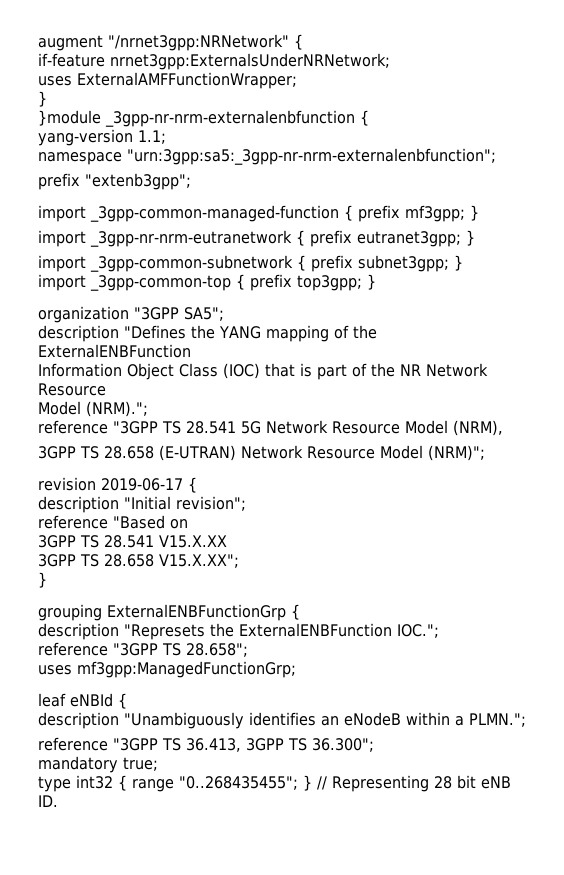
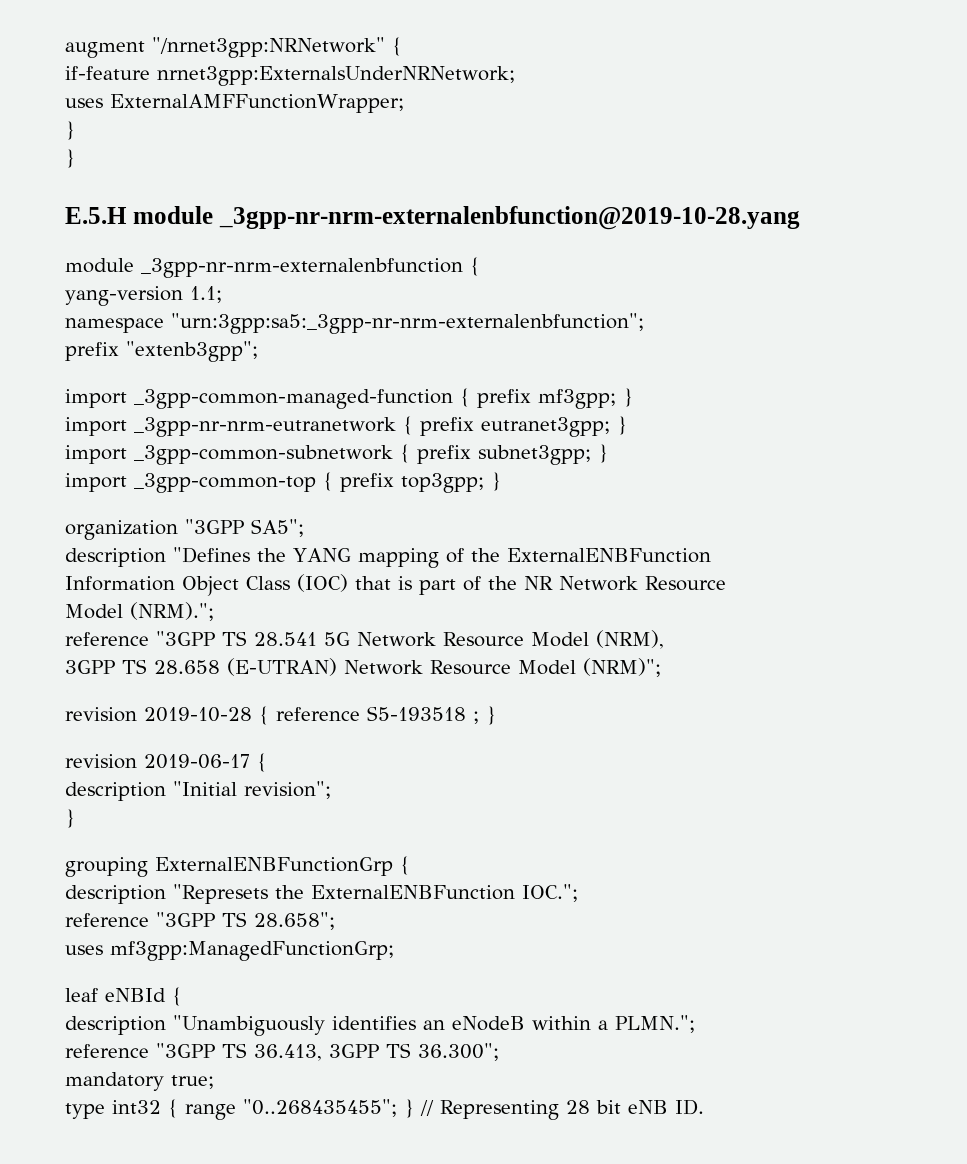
  uses ExternalAMFFunctionWrapper;
  }
- }module _3gpp-nr-nrm-externalenbfunction {
+ }
+ E.5.H module _3gpp-nr-nrm-externalenbfunction@2019-10-28.yang
+ module _3gpp-nr-nrm-externalenbfunction {
+ revision 2019-10-28 { reference S5-193518 ; }
- reference "Based on
- 3GPP TS 28.541 V15.X.XX
- 3GPP TS 28.658 V15.X.XX";

